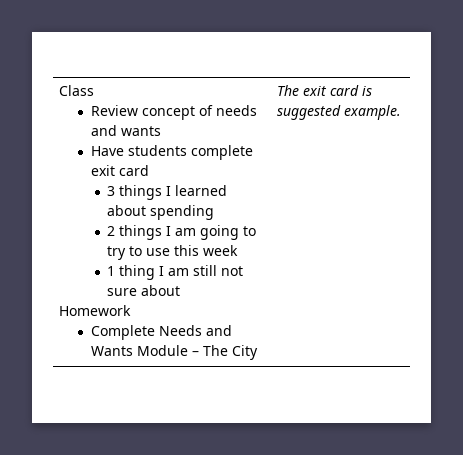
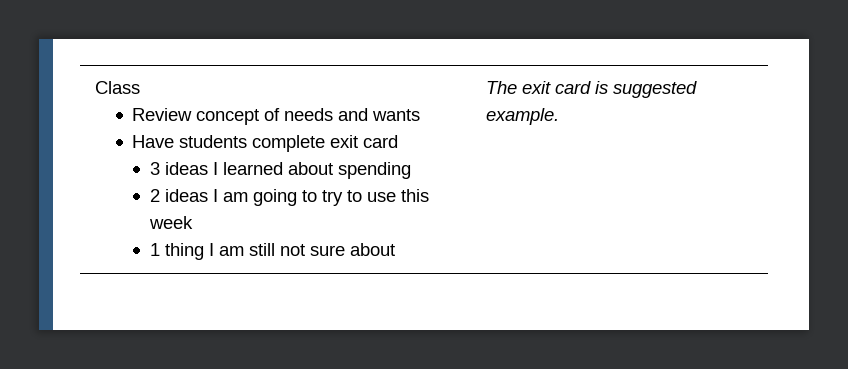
- 3 things I learned about spending
+ 3 ideas I learned about spending
- 2 things I am going to try to use this week
+ 2 ideas I am going to try to use this week
- Homework
- Complete Needs and Wants Module – The City

